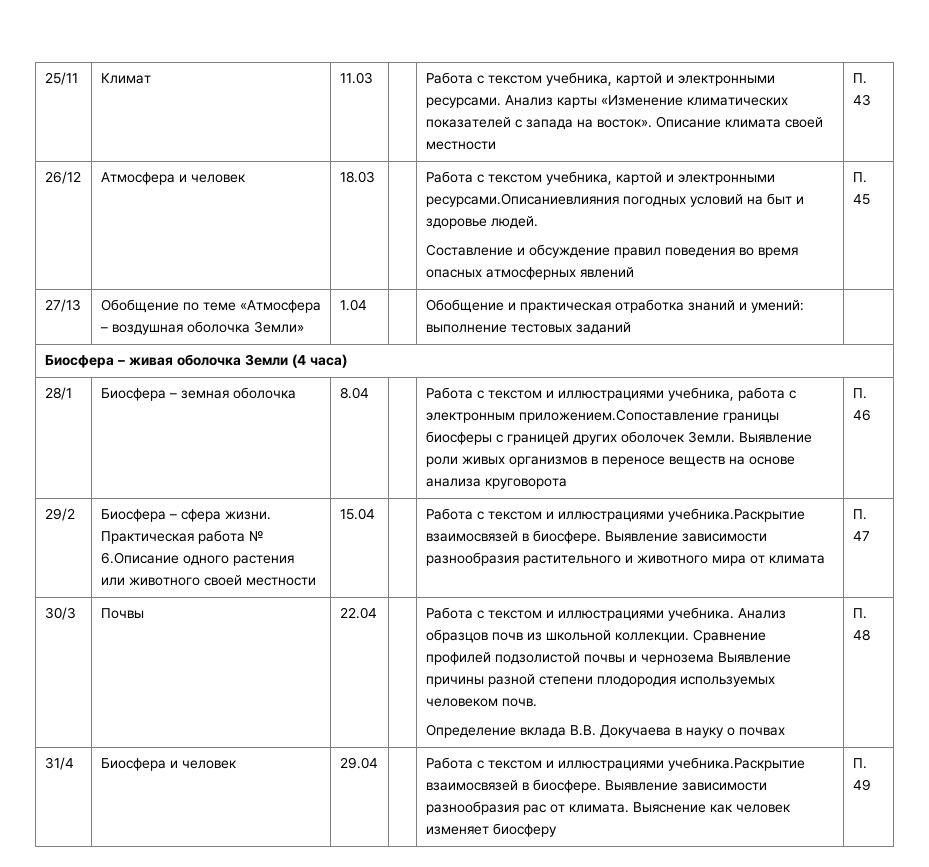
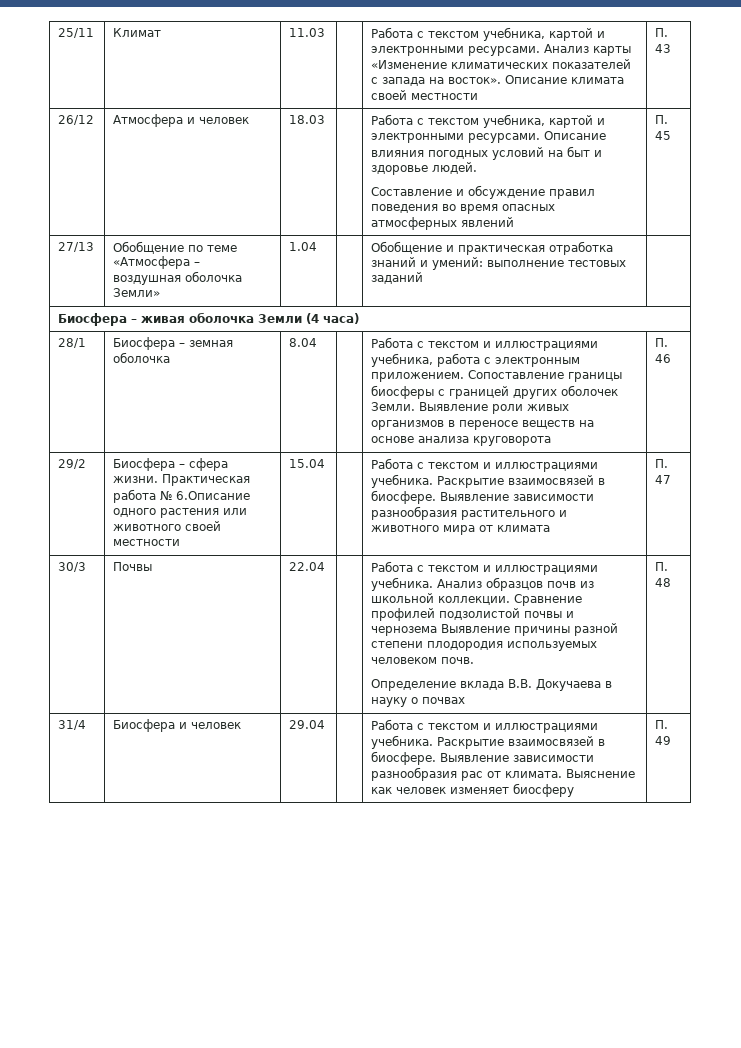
- 26/12 | Атмосфера и человек | 18.03 | | Работа с текстом учебника, картой и электронными ресурсами.Описаниевлияния погодных условий на быт и здоровье людей.
+ 26/12 | Атмосфера и человек | 18.03 | | Работа с текстом учебника, картой и электронными ресурсами. Описание влияния погодных условий на быт и здоровье людей.
- 28/1 | Биосфера – земная оболочка | 8.04 | | Работа с текстом и иллюстрациями учебника, работа с электронным приложением.Сопоставление границы биосферы с границей других оболочек Земли. Выявление роли живых организмов в переносе веществ на основе анализа круговорота | П. 46
+ 28/1 | Биосфера – земная оболочка | 8.04 | | Работа с текстом и иллюстрациями учебника, работа с электронным приложением. Сопоставление границы биосферы с границей других оболочек Земли. Выявление роли живых организмов в переносе веществ на основе анализа круговорота | П. 46
- 29/2 | Биосфера – сфера жизни. Практическая работа № 6.Описание одного растения или животного своей местности | 15.04 | | Работа с текстом и иллюстрациями учебника.Раскрытие взаимосвязей в биосфере. Выявление зависимости разнообразия растительного и животного мира от климата | П. 47
+ 29/2 | Биосфера – сфера жизни. Практическая работа № 6.Описание одного растения или животного своей местности | 15.04 | | Работа с текстом и иллюстрациями учебника. Раскрытие взаимосвязей в биосфере. Выявление зависимости разнообразия растительного и животного мира от климата | П. 47
- 31/4 | Биосфера и человек | 29.04 | | Работа с текстом и иллюстрациями учебника.Раскрытие взаимосвязей в биосфере. Выявление зависимости разнообразия рас от климата. Выяснение как человек изменяет биосферу | П. 49
+ 31/4 | Биосфера и человек | 29.04 | | Работа с текстом и иллюстрациями учебника. Раскрытие взаимосвязей в биосфере. Выявление зависимости разнообразия рас от климата. Выяснение как человек изменяет биосферу | П. 49

